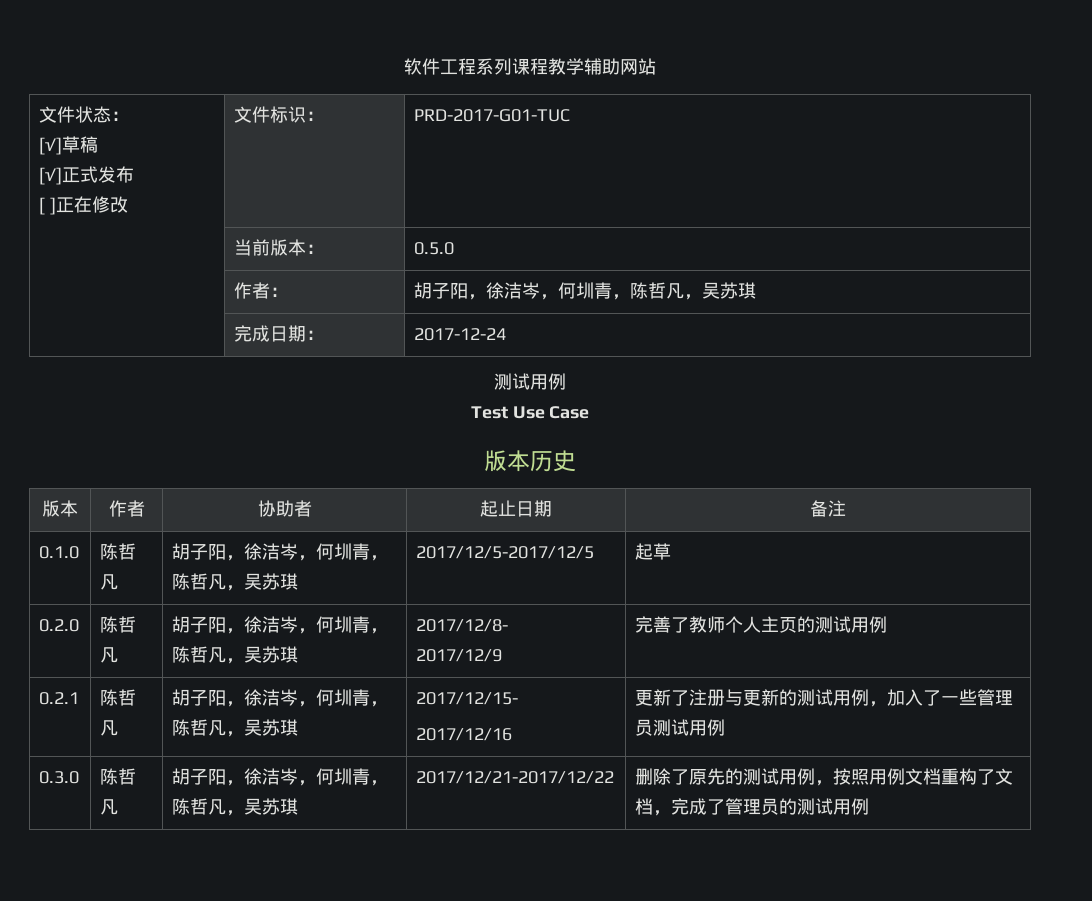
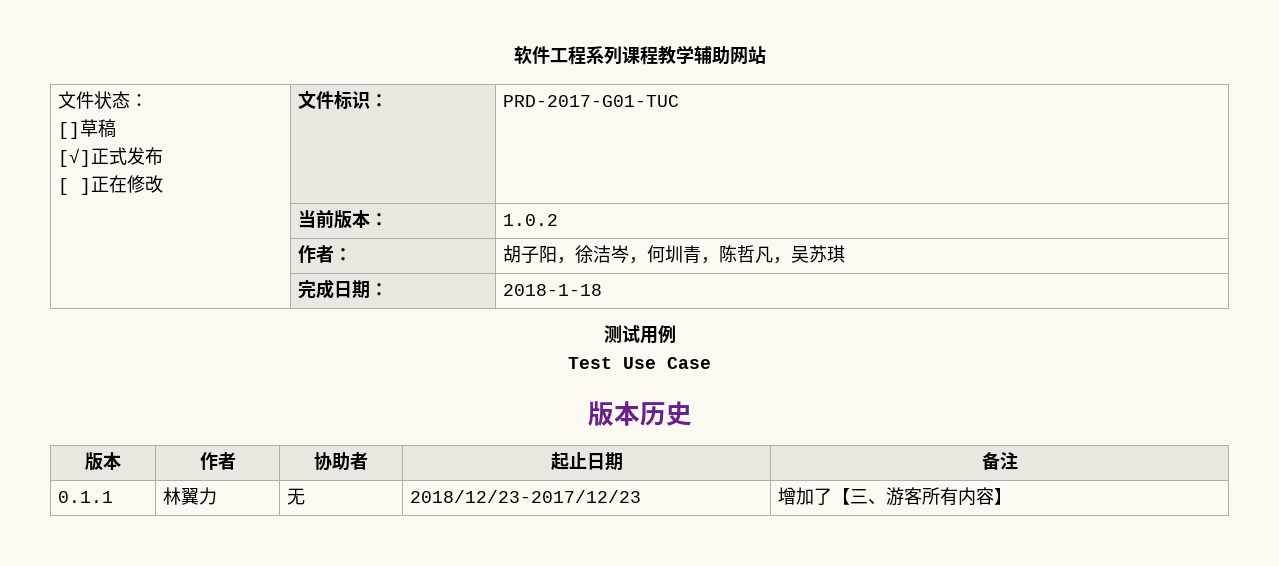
  文件状态：
- [√]草稿
+ []草稿
- | 当前版本： | 0.5.0
+ | 当前版本： | 1.0.2
- | 完成日期： | 2017-12-24
+ | 完成日期： | 2018-1-18
- 0.1.0 | 陈哲凡 | 胡子阳，徐洁岑，何圳青，陈哲凡，吴苏琪 | 2017/12/5-2017/12/5 | 起草
- 0.2.0 | 陈哲凡 | 胡子阳，徐洁岑，何圳青，陈哲凡，吴苏琪 | 2017/12/8-
- 2017/12/9 | 完善了教师个人主页的测试用例
- 0.2.1 | 陈哲凡 | 胡子阳，徐洁岑，何圳青，陈哲凡，吴苏琪 | 2017/12/15-
- 2017/12/16 | 更新了注册与更新的测试用例，加入了一些管理员测试用例
- 0.3.0 | 陈哲凡 | 胡子阳，徐洁岑，何圳青，陈哲凡，吴苏琪 | 2017/12/21-2017/12/22 | 删除了原先的测试用例，按照用例文档重构了文档，完成了管理员的测试用例
+ 0.1.1 | 林翼力 | 无 | 2018/12/23-2017/12/23 | 增加了【三、游客所有内容】

